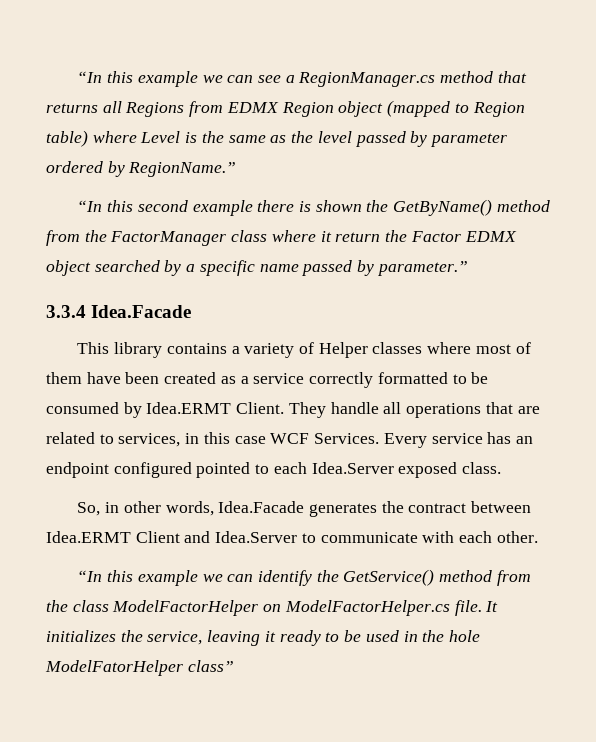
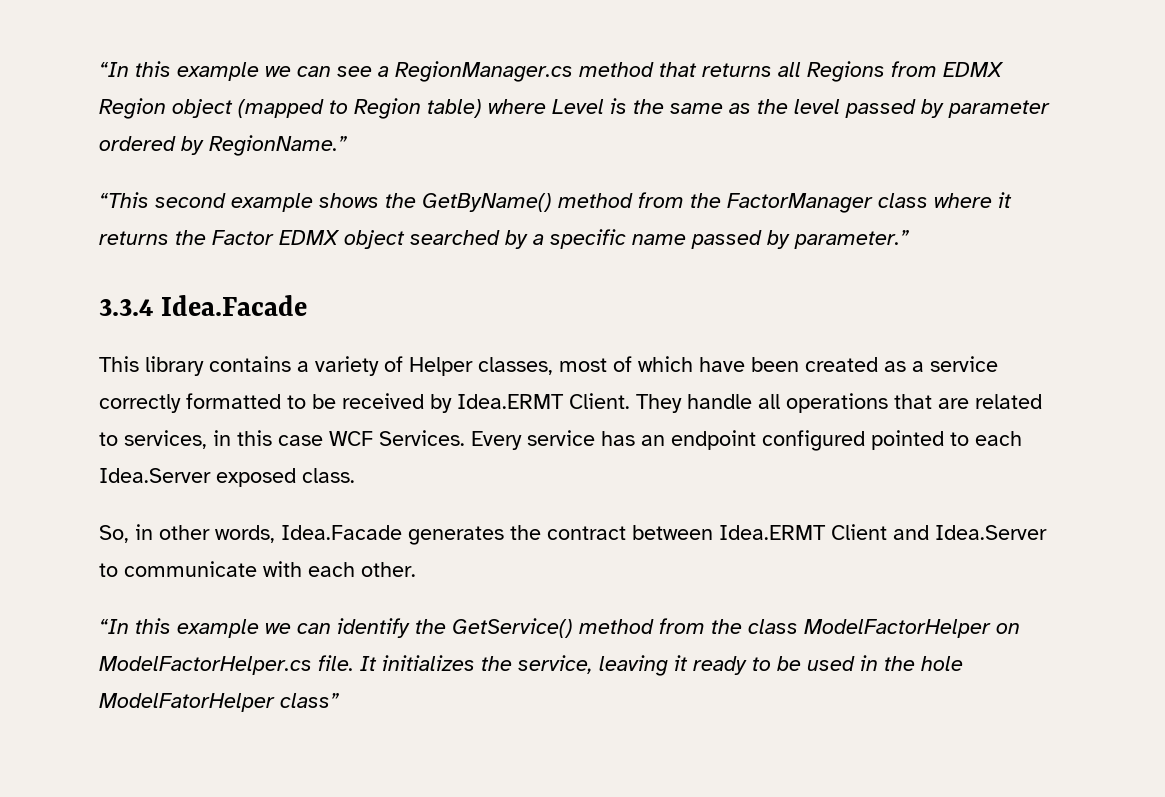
- “In this second example there is shown the GetByName() method from the FactorManager class where it return the Factor EDMX object searched by a specific name passed by parameter.”
+ “This second example shows the GetByName() method from the FactorManager class where it returns the Factor EDMX object searched by a specific name passed by parameter.”
- This library contains a variety of Helper classes where most of them have been created as a service correctly formatted to be consumed by Idea.ERMT Client.
+ This library contains a variety of Helper classes, most of which have been created as a service correctly formatted to be received by Idea.ERMT Client.

